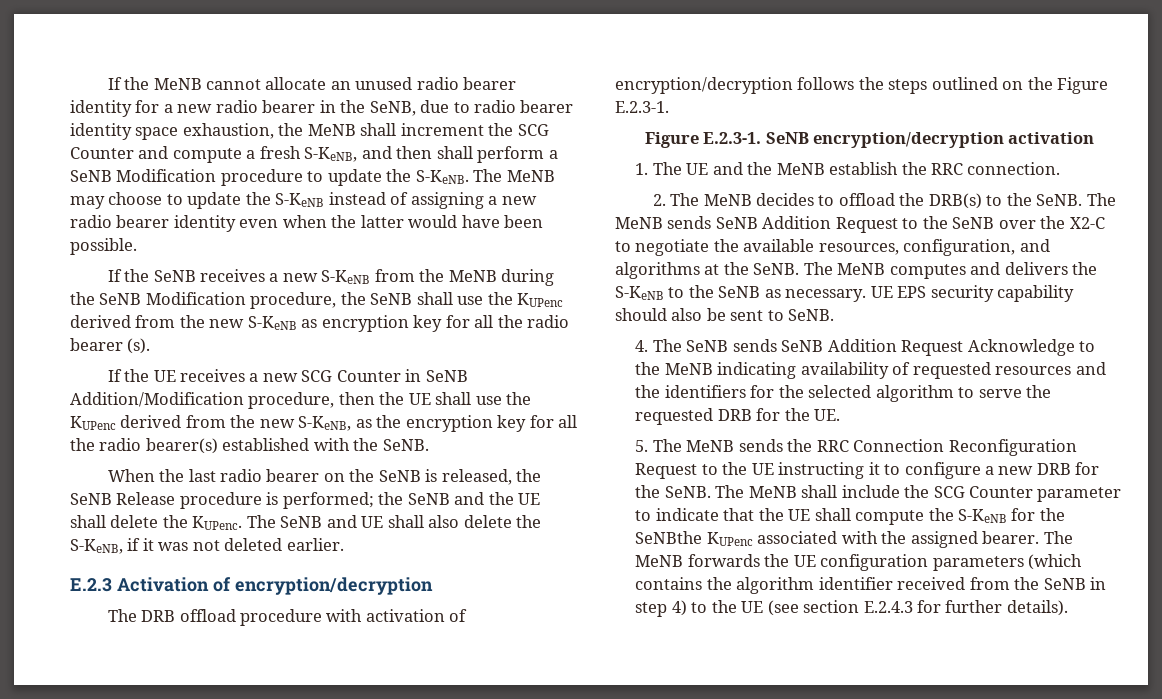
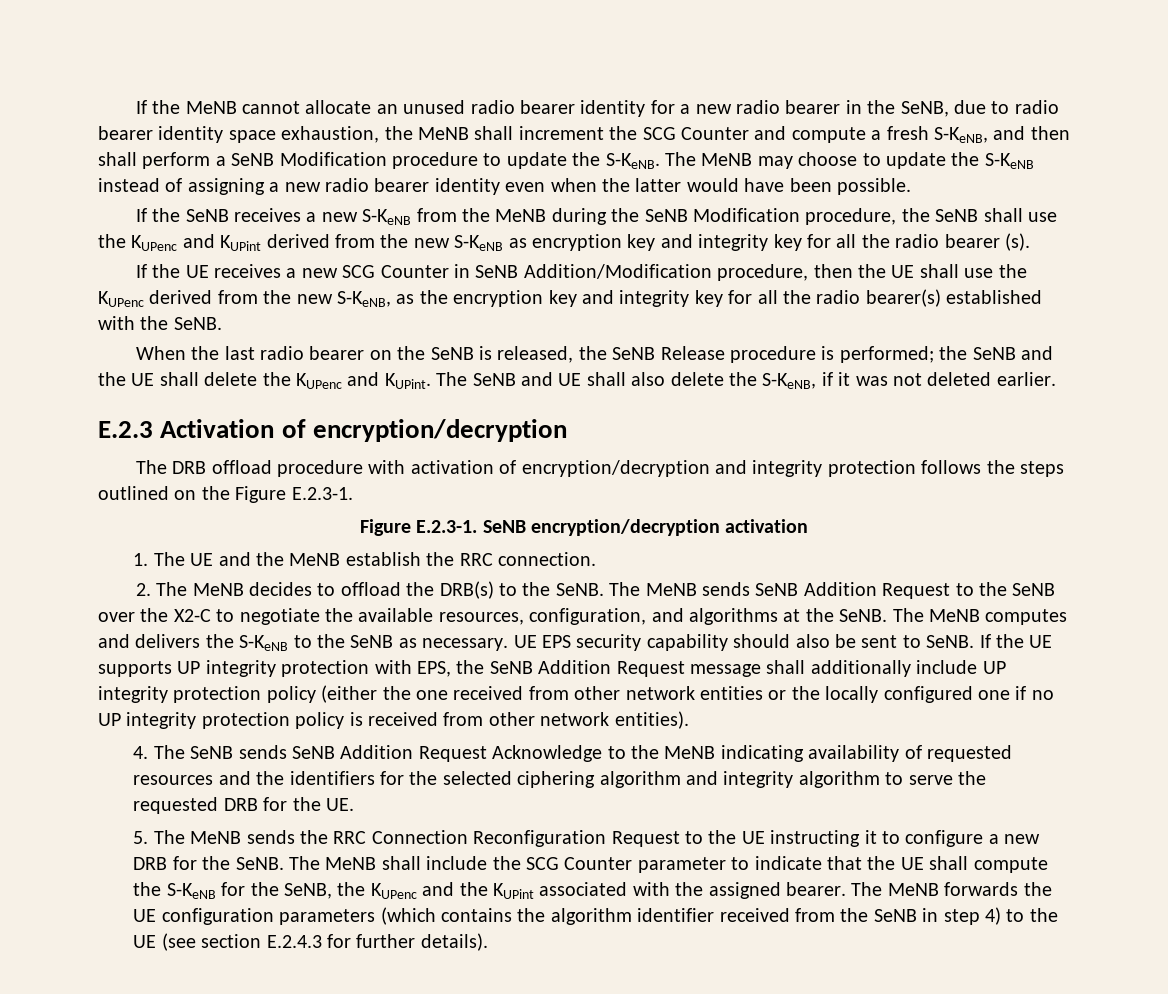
- If the SeNB receives a new S-KeNB from the MeNB during the SeNB Modification procedure, the SeNB shall use the KUPenc derived from the new S-KeNB as encryption key for all the radio bearer (s).
+ If the SeNB receives a new S-KeNB from the MeNB during the SeNB Modification procedure, the SeNB shall use the KUPenc and KUPint derived from the new S-KeNB as encryption key and integrity key for all the radio bearer (s).
- If the UE receives a new SCG Counter in SeNB Addition/Modification procedure, then the UE shall use the KUPenc derived from the new S-KeNB, as the encryption key for all the radio bearer(s) established with the SeNB.
+ If the UE receives a new SCG Counter in SeNB Addition/Modification procedure, then the UE shall use the KUPenc derived from the new S-KeNB, as the encryption key and integrity key for all the radio bearer(s) established with the SeNB.
- When the last radio bearer on the SeNB is released, the SeNB Release procedure is performed; the SeNB and the UE shall delete the KUPenc.
+ When the last radio bearer on the SeNB is released, the SeNB Release procedure is performed; the SeNB and the UE shall delete the KUPenc and KUPint.
- The DRB offload procedure with activation of encryption/decryption follows the steps outlined on the Figure E.2.3-1.
+ The DRB offload procedure with activation of encryption/decryption and integrity protection follows the steps outlined on the Figure E.2.3-1.
+ If the UE supports UP integrity protection with EPS, the SeNB Addition Request message shall additionally include UP integrity protection policy (either the one received from other network entities or the locally configured one if no UP integrity protection policy is received from other network entities).
- 4. The SeNB sends SeNB Addition Request Acknowledge to the MeNB indicating availability of requested resources and the identifiers for the selected algorithm to serve the requested DRB for the UE.
+ 4. The SeNB sends SeNB Addition Request Acknowledge to the MeNB indicating availability of requested resources and the identifiers for the selected ciphering algorithm and integrity algorithm to serve the requested DRB for the UE.
- The MeNB shall include the SCG Counter parameter to indicate that the UE shall compute the S-KeNB for the SeNBthe KUPenc associated with the assigned bearer.
+ The MeNB shall include the SCG Counter parameter to indicate that the UE shall compute the S-KeNB for the SeNB, the KUPenc and the KUPint associated with the assigned bearer.

